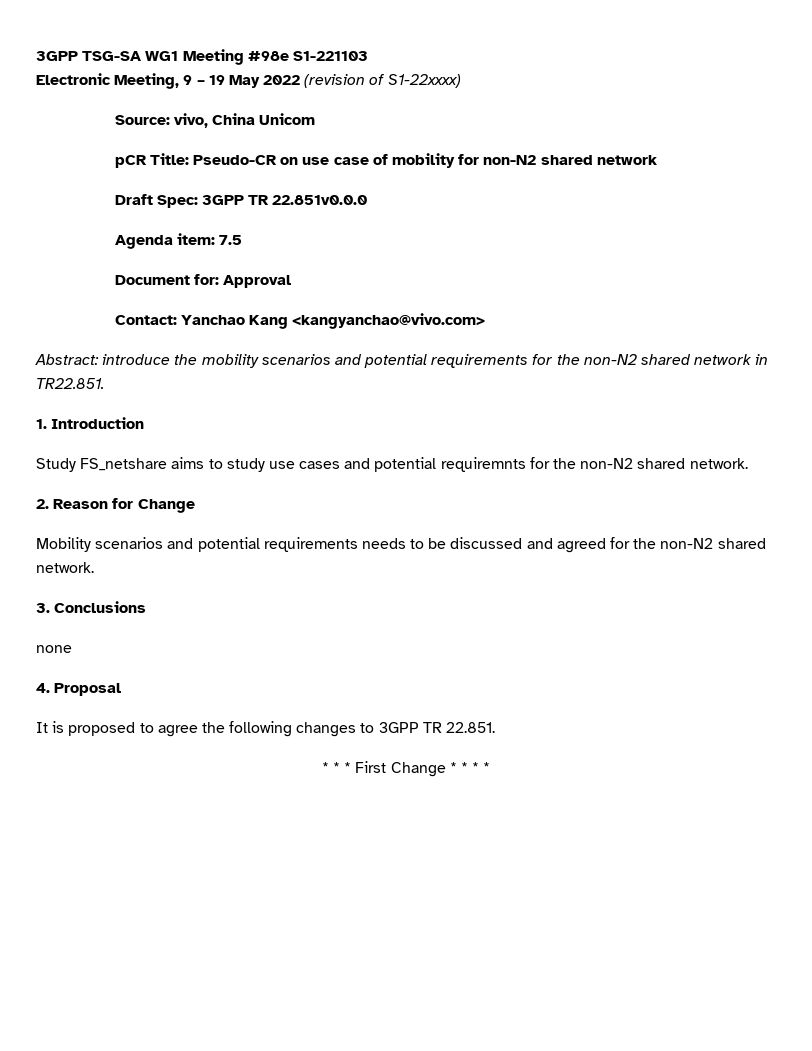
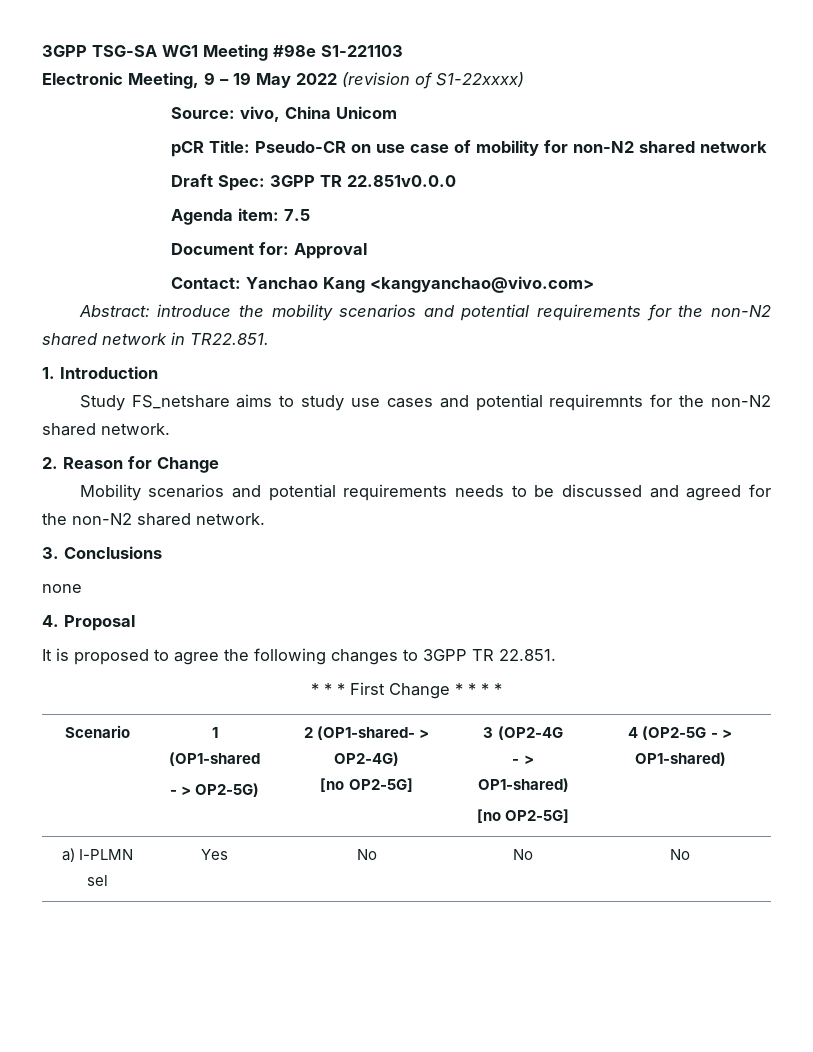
+ Scenario | 1 (OP1-shared
+ - > OP2-5G) | 2 (OP1-shared- > OP2-4G)
+ [no OP2-5G] | 3 (OP2-4G
+ - > OP1-shared)
+ [no OP2-5G] | 4 (OP2-5G - > OP1-shared)
+ a) I-PLMN sel | Yes | No | No | No

